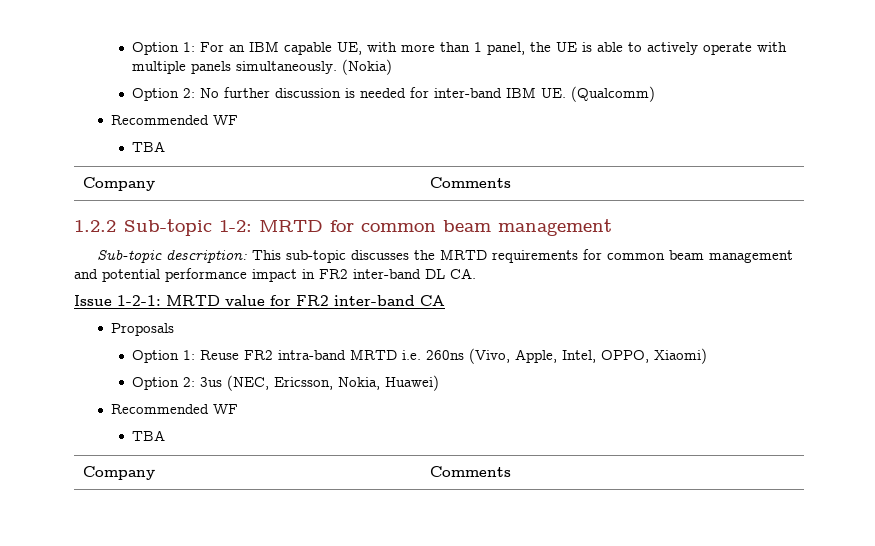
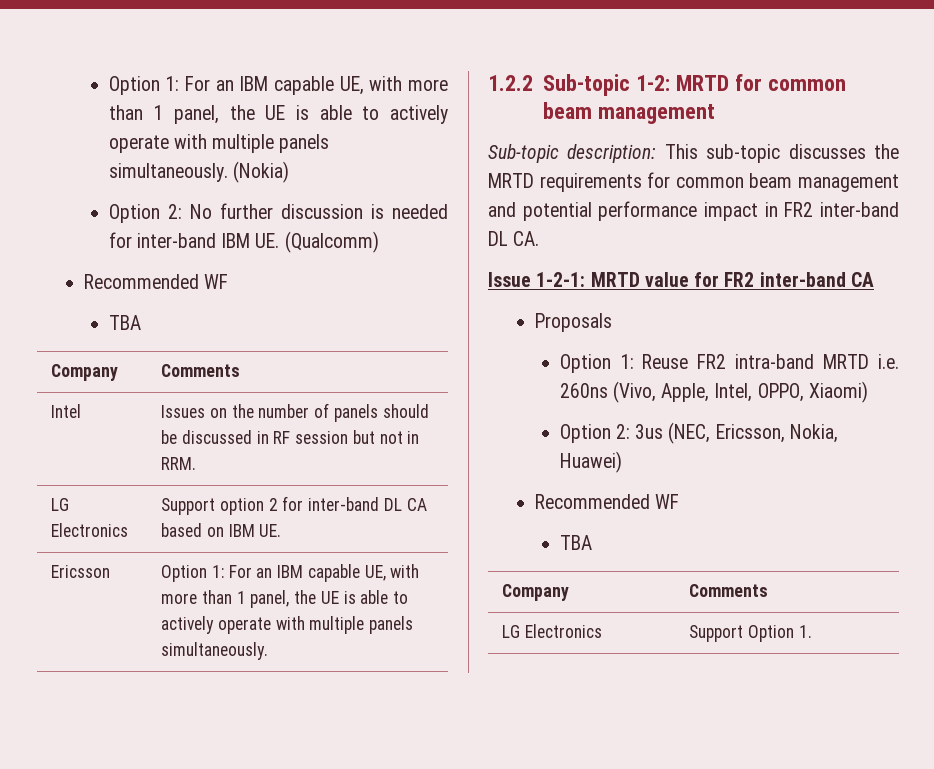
+ Intel | Issues on the number of panels should be discussed in RF session but not in RRM.
+ LG Electronics | Support option 2 for inter-band DL CA based on IBM UE.
+ Ericsson | Option 1: For an IBM capable UE, with more than 1 panel, the UE is able to actively operate with multiple panels simultaneously.
+ LG Electronics | Support Option 1.

